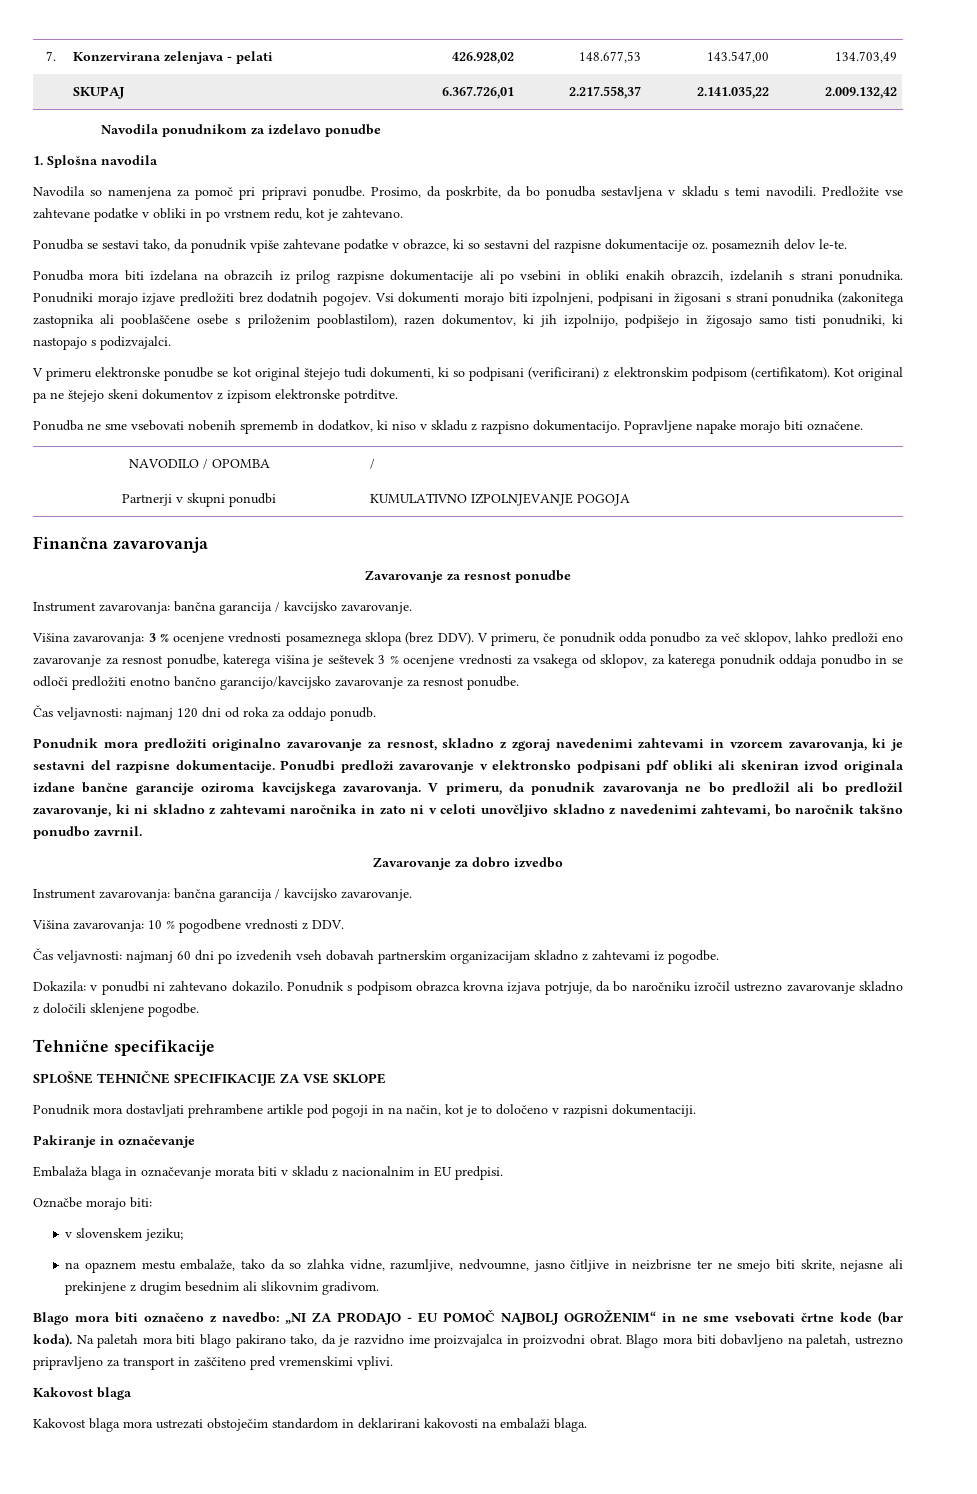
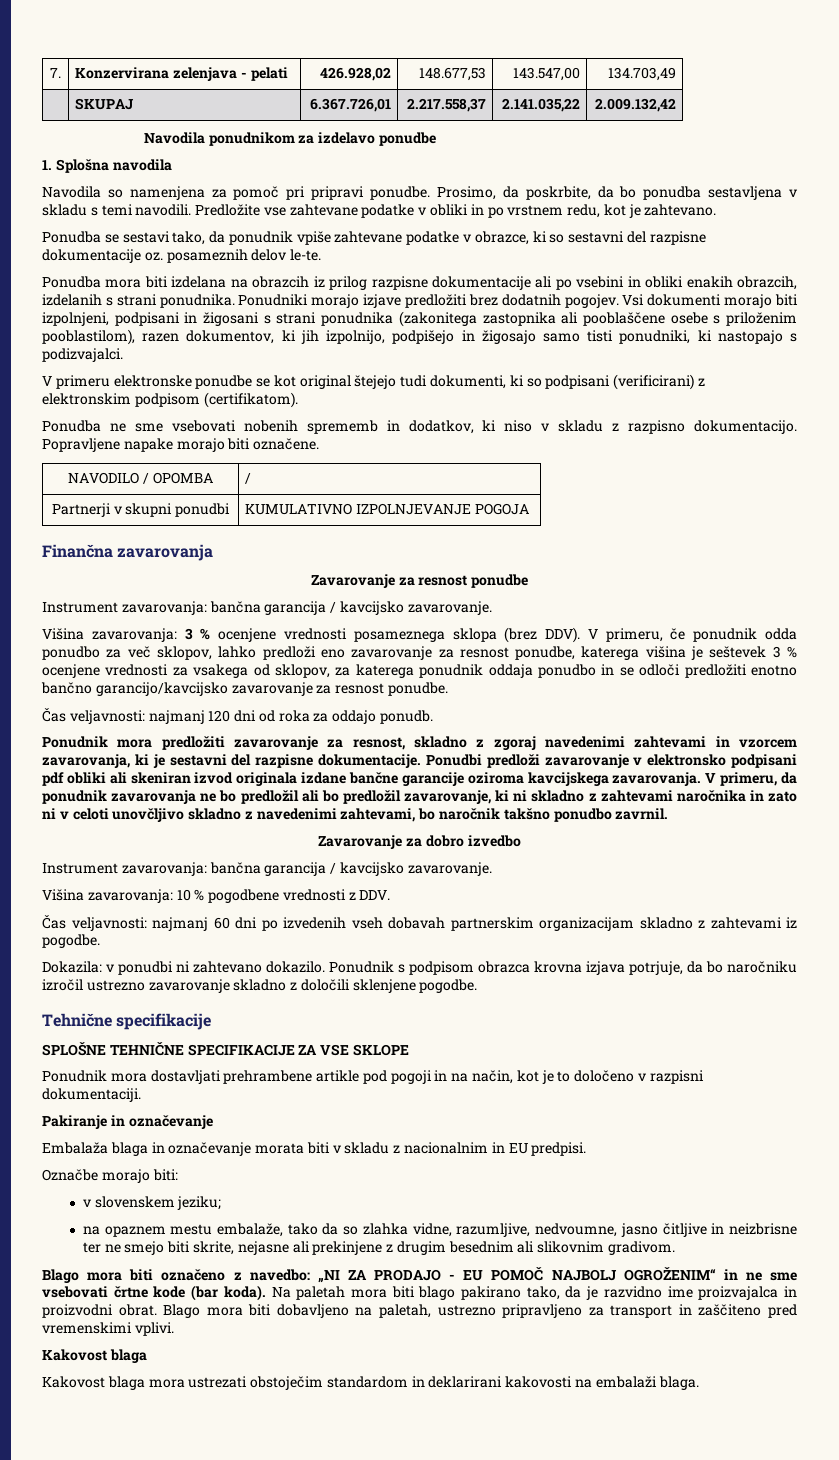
- Kot original pa ne štejejo skeni dokumentov z izpisom elektronske potrditve.
- Ponudnik mora predložiti originalno zavarovanje za resnost, skladno z zgoraj navedenimi zahtevami in vzorcem zavarovanja, ki je sestavni del razpisne dokumentacije.
+ Ponudnik mora predložiti zavarovanje za resnost, skladno z zgoraj navedenimi zahtevami in vzorcem zavarovanja, ki je sestavni del razpisne dokumentacije.

